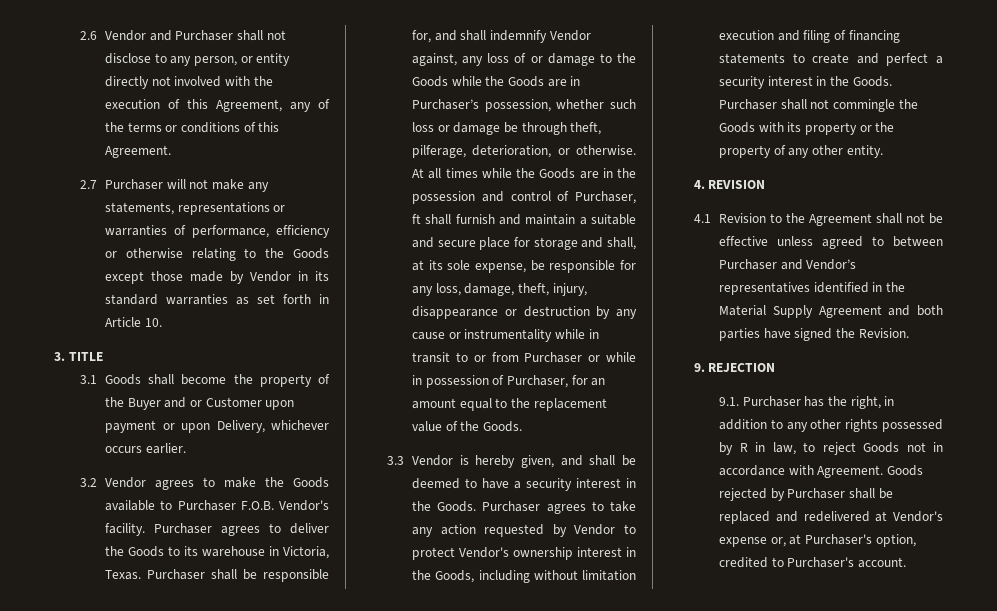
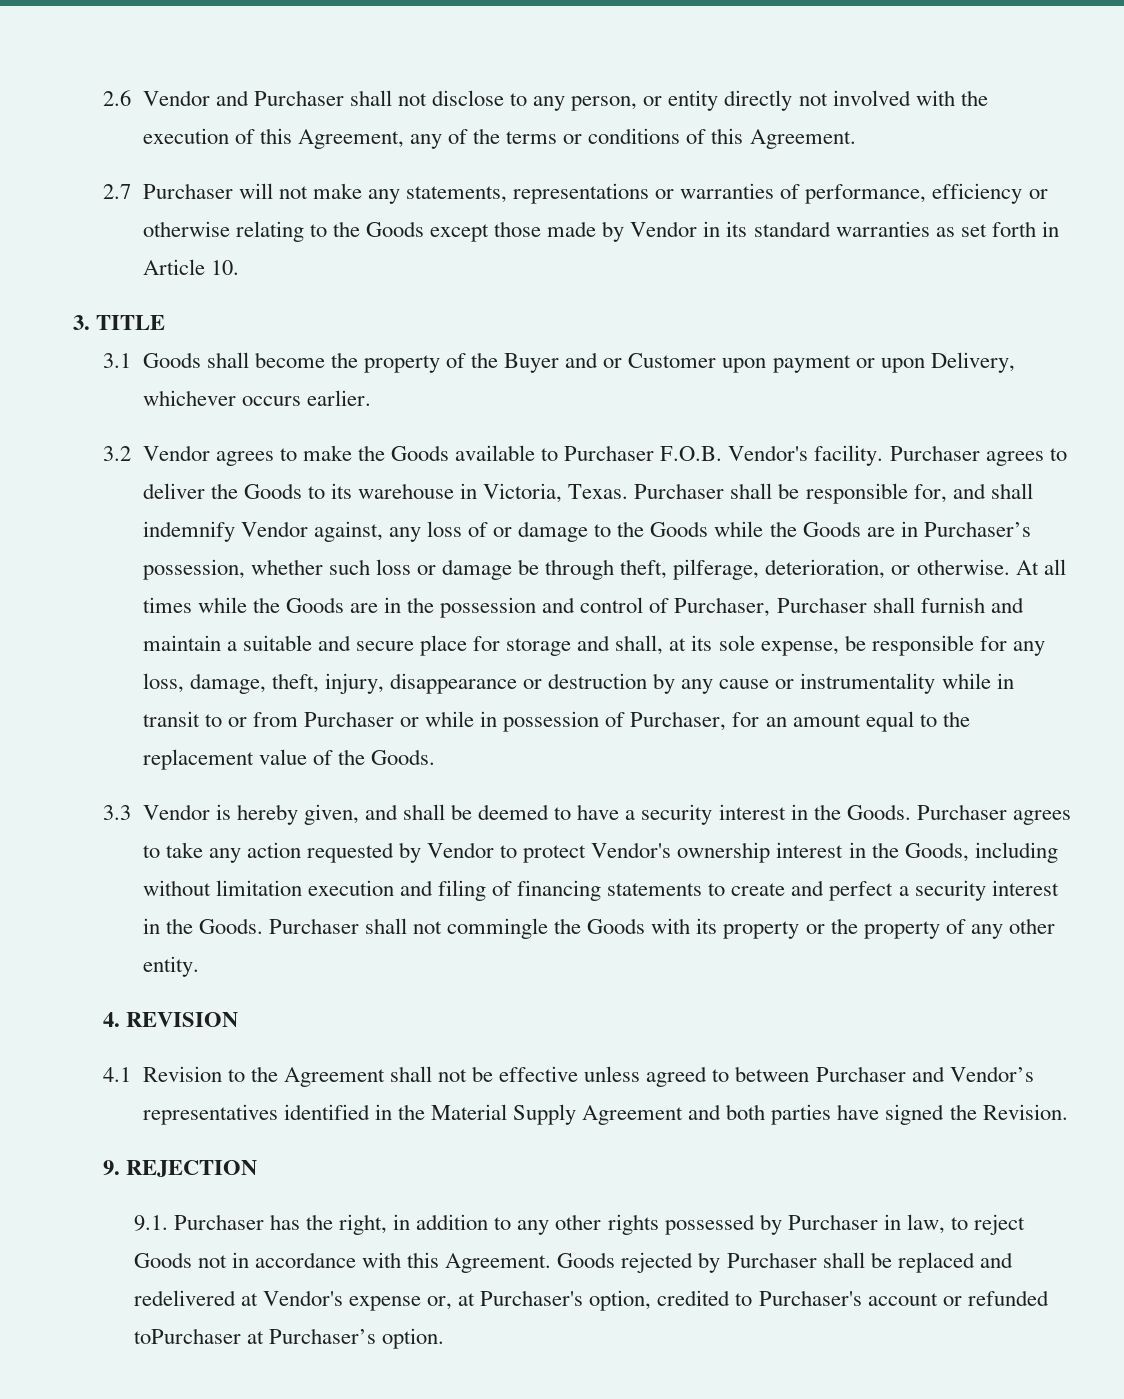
- At all times while the Goods are in the possession and control of Purchaser, ft shall furnish and maintain a suitable and secure place for storage and shall, at its sole expense, be responsible for any loss, damage, theft, injury, disappearance or destruction by any cause or instrumentality while in transit to or from Purchaser or while in possession of Purchaser, for an amount equal to the replacement value of the Goods.
+ At all times while the Goods are in the possession and control of Purchaser, Purchaser shall furnish and maintain a suitable and secure place for storage and shall, at its sole expense, be responsible for any loss, damage, theft, injury, disappearance or destruction by any cause or instrumentality while in transit to or from Purchaser or while in possession of Purchaser, for an amount equal to the replacement value of the Goods.
- 9.1. Purchaser has the right, in addition to any other rights possessed by R in law, to reject Goods not in accordance with Agreement.
+ 9.1. Purchaser has the right, in addition to any other rights possessed by Purchaser in law, to reject Goods not in accordance with this Agreement.
- Goods rejected by Purchaser shall be replaced and redelivered at Vendor's expense or, at Purchaser's option, credited to Purchaser's account.
+ Goods rejected by Purchaser shall be replaced and redelivered at Vendor's expense or, at Purchaser's option, credited to Purchaser's account or refunded toPurchaser at Purchaser’s option.

